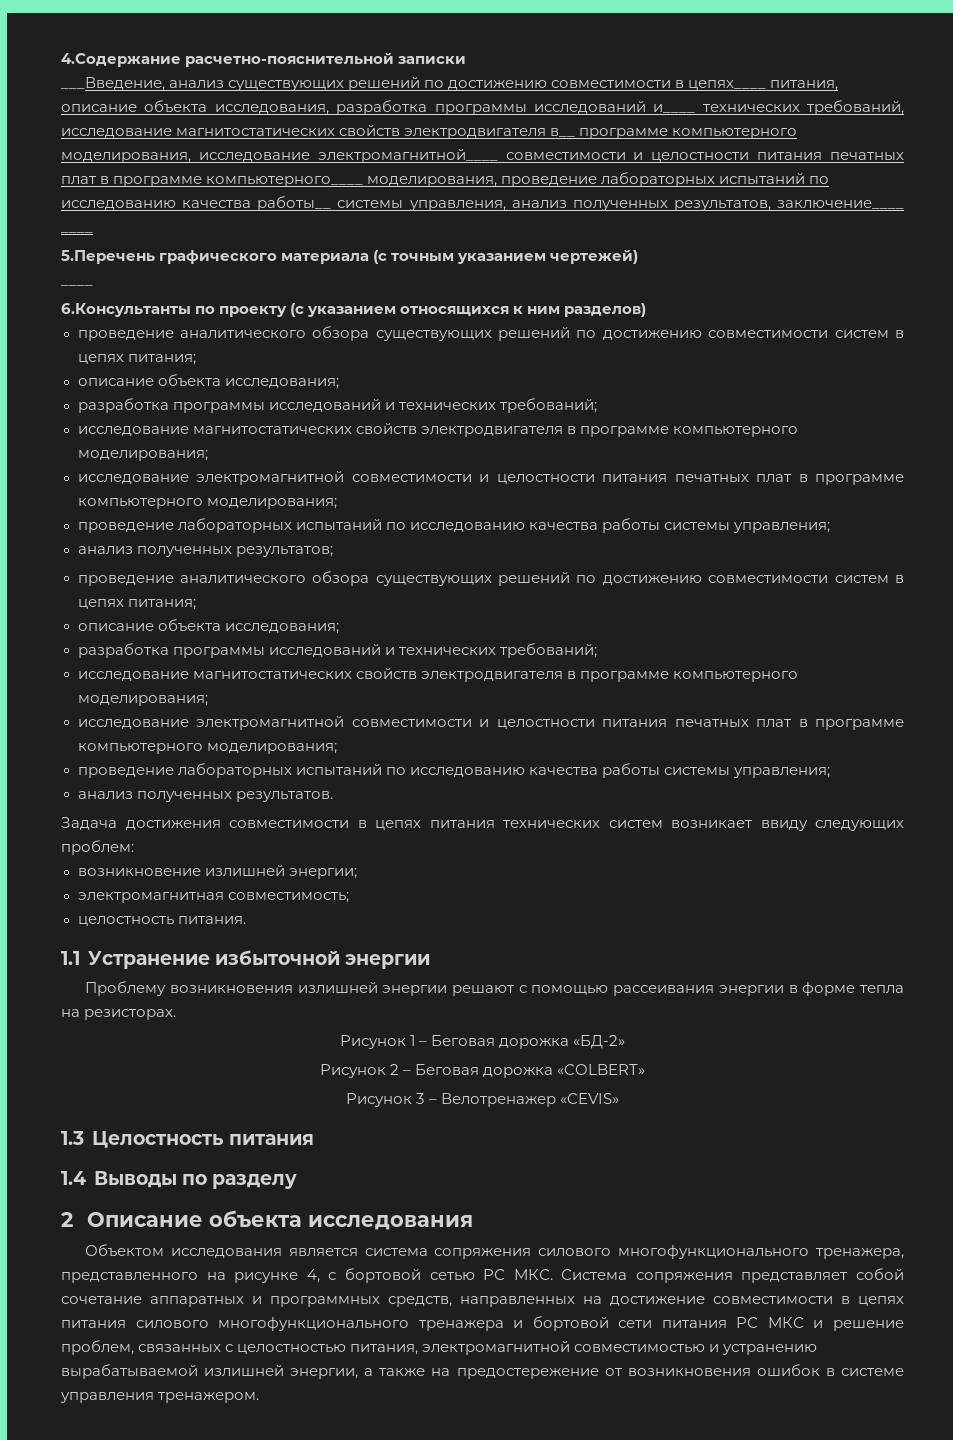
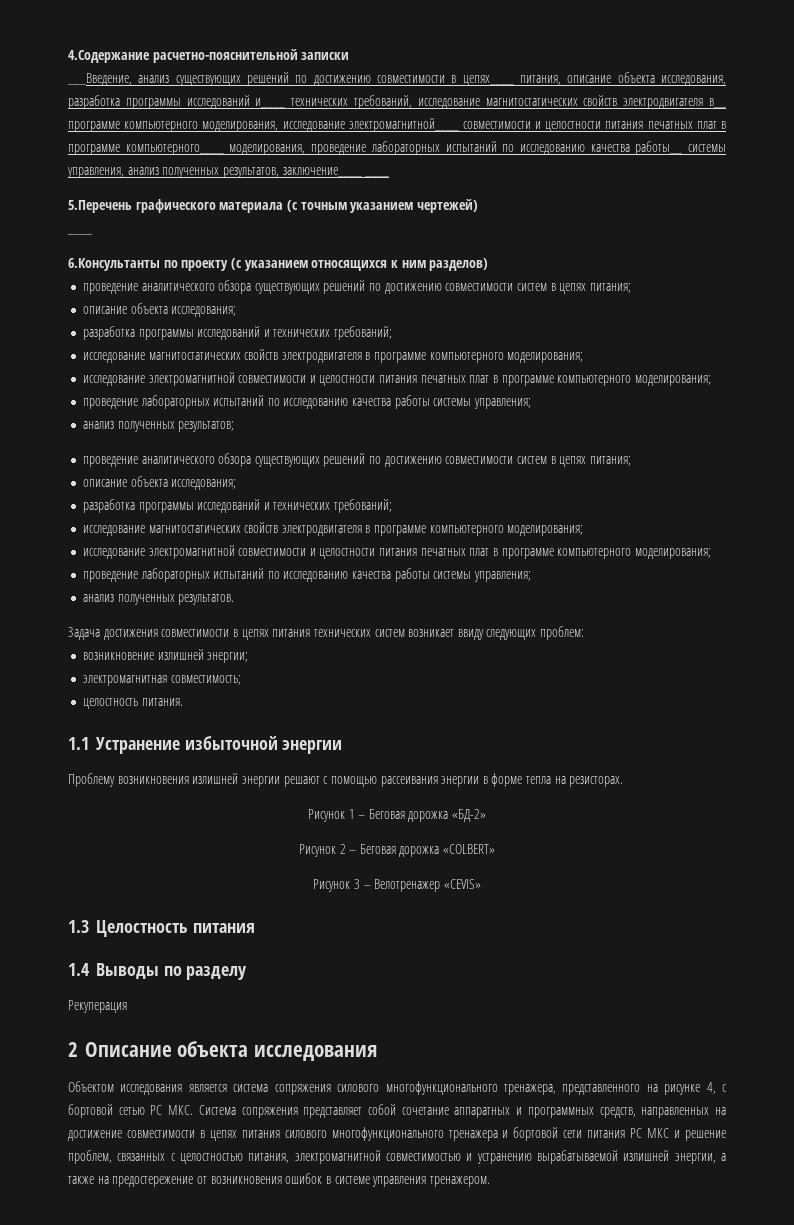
+ Рекуперация

